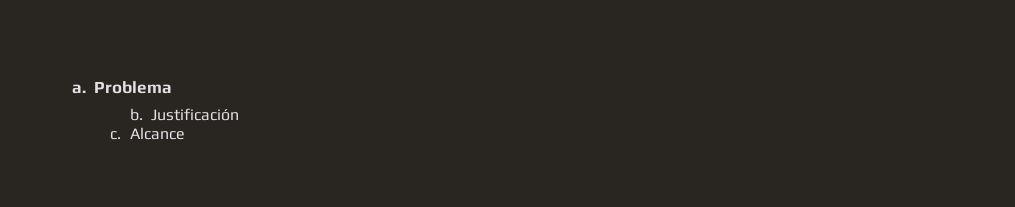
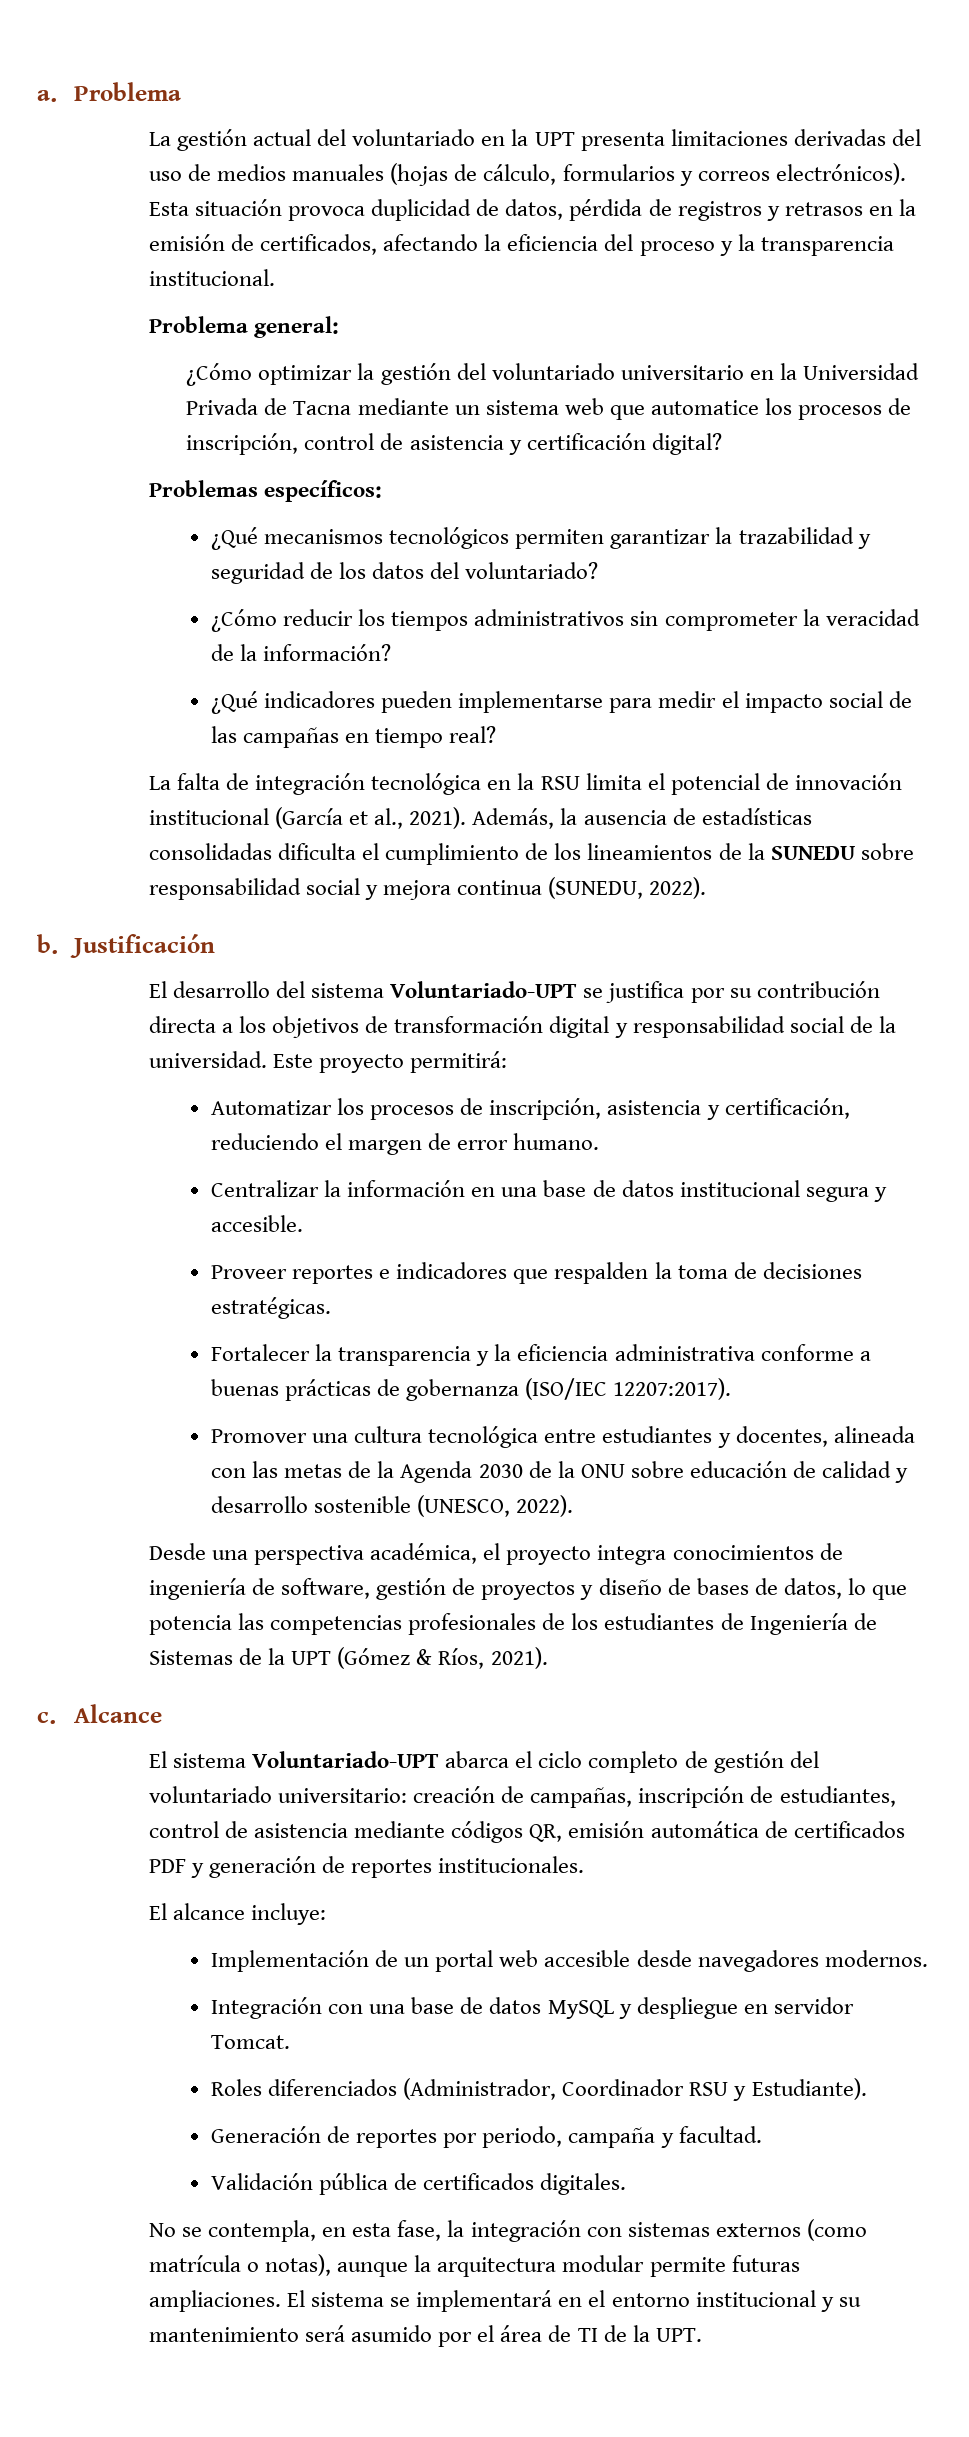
+ La gestión actual del voluntariado en la UPT presenta limitaciones derivadas del uso de medios manuales (hojas de cálculo, formularios y correos electrónicos). Esta situación provoca duplicidad de datos, pérdida de registros y retrasos en la emisión de certificados, afectando la eficiencia del proceso y la transparencia institucional.
+ Problema general:
+ ¿Cómo optimizar la gestión del voluntariado universitario en la Universidad Privada de Tacna mediante un sistema web que automatice los procesos de inscripción, control de asistencia y certificación digital?
+ Problemas específicos:
+ ¿Qué mecanismos tecnológicos permiten garantizar la trazabilidad y seguridad de los datos del voluntariado?
+ ¿Cómo reducir los tiempos administrativos sin comprometer la veracidad de la información?
+ ¿Qué indicadores pueden implementarse para medir el impacto social de las campañas en tiempo real?
+ La falta de integración tecnológica en la RSU limita el potencial de innovación institucional (García et al., 2021). Además, la ausencia de estadísticas consolidadas dificulta el cumplimiento de los lineamientos de la SUNEDU sobre responsabilidad social y mejora continua (SUNEDU, 2022).
  b. Justificación
+ El desarrollo del sistema Voluntariado-UPT se justifica por su contribución directa a los objetivos de transformación digital y responsabilidad social de la universidad. Este proyecto permitirá:
+ Automatizar los procesos de inscripción, asistencia y certificación, reduciendo el margen de error humano.
+ Centralizar la información en una base de datos institucional segura y accesible.
+ Proveer reportes e indicadores que respalden la toma de decisiones estratégicas.
+ Fortalecer la transparencia y la eficiencia administrativa conforme a buenas prácticas de gobernanza (ISO/IEC 12207:2017).
+ Promover una cultura tecnológica entre estudiantes y docentes, alineada con las metas de la Agenda 2030 de la ONU sobre educación de calidad y desarrollo sostenible (UNESCO, 2022).
+ Desde una perspectiva académica, el proyecto integra conocimientos de ingeniería de software, gestión de proyectos y diseño de bases de datos, lo que potencia las competencias profesionales de los estudiantes de Ingeniería de Sistemas de la UPT (Gómez & Ríos, 2021).
  c. Alcance
+ El sistema Voluntariado-UPT abarca el ciclo completo de gestión del voluntariado universitario: creación de campañas, inscripción de estudiantes, control de asistencia mediante códigos QR, emisión automática de certificados PDF y generación de reportes institucionales.
+ El alcance incluye:
+ Implementación de un portal web accesible desde navegadores modernos.
+ Integración con una base de datos MySQL y despliegue en servidor Tomcat.
+ Roles diferenciados (Administrador, Coordinador RSU y Estudiante).
+ Generación de reportes por periodo, campaña y facultad.
+ Validación pública de certificados digitales.
+ No se contempla, en esta fase, la integración con sistemas externos (como matrícula o notas), aunque la arquitectura modular permite futuras ampliaciones. El sistema se implementará en el entorno institucional y su mantenimiento será asumido por el área de TI de la UPT.

